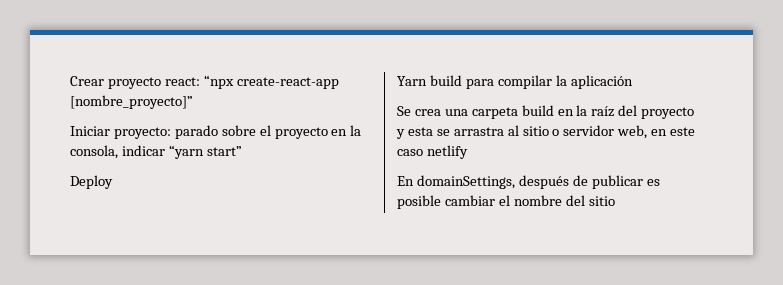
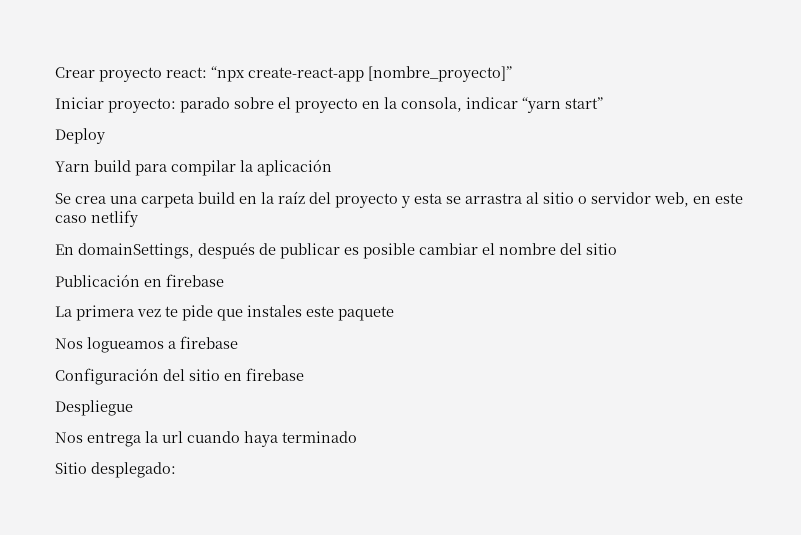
+ Publicación en firebase
+ La primera vez te pide que instales este paquete
+ Nos logueamos a firebase
+ Configuración del sitio en firebase
+ Despliegue
+ Nos entrega la url cuando haya terminado
+ Sitio desplegado:

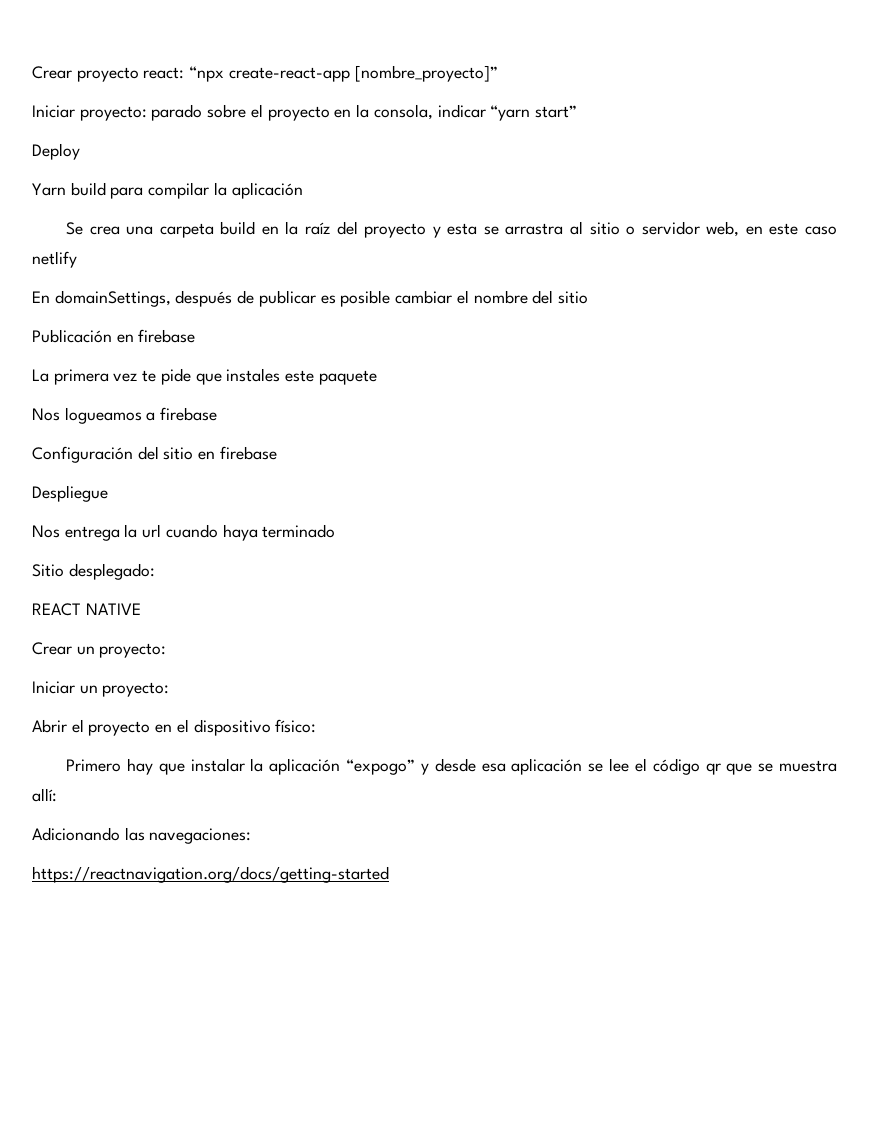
+ REACT NATIVE
+ Crear un proyecto:
+ Iniciar un proyecto:
+ Abrir el proyecto en el dispositivo físico:
+ Primero hay que instalar la aplicación “expogo” y desde esa aplicación se lee el código qr que se muestra allí:
+ Adicionando las navegaciones:
+ https://reactnavigation.org/docs/getting-started

